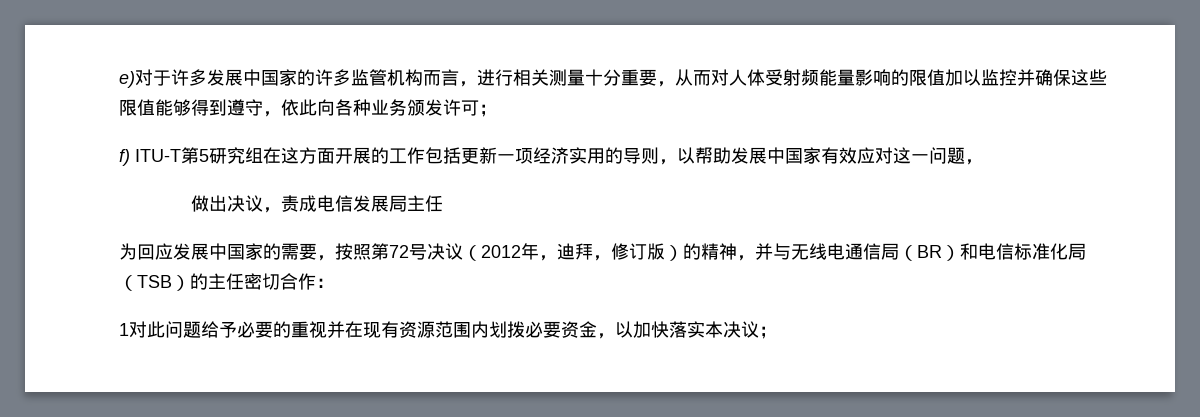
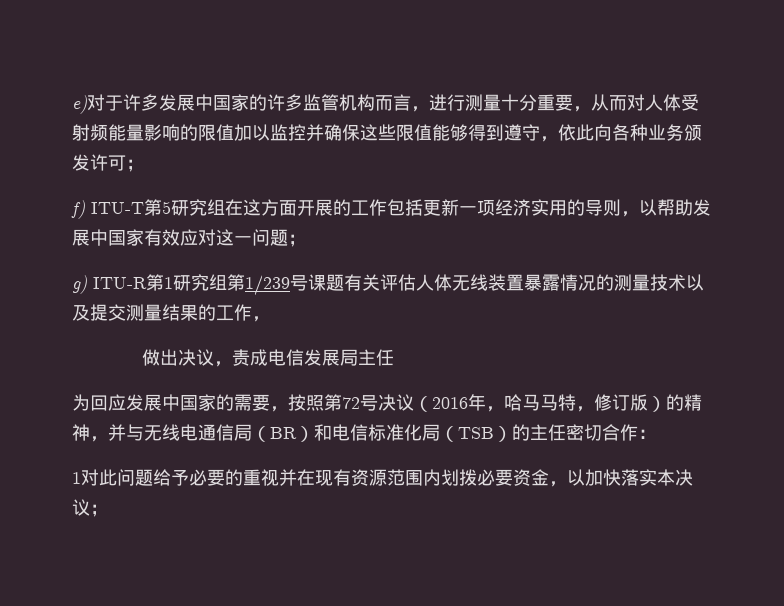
- e)对于许多发展中国家的许多监管机构而言，进行相关测量十分重要，从而对人体受射频能量影响的限值加以监控并确保这些限值能够得到遵守，依此向各种业务颁发许可；
+ e)对于许多发展中国家的许多监管机构而言，进行测量十分重要，从而对人体受射频能量影响的限值加以监控并确保这些限值能够得到遵守，依此向各种业务颁发许可；
- f) ITU-T第5研究组在这方面开展的工作包括更新一项经济实用的导则，以帮助发展中国家有效应对这一问题，
+ f) ITU-T第5研究组在这方面开展的工作包括更新一项经济实用的导则，以帮助发展中国家有效应对这一问题；
+ g) ITU-R第1研究组第1/239号课题有关评估人体无线装置暴露情况的测量技术以及提交测量结果的工作，
- 为回应发展中国家的需要，按照第72号决议（2012年，迪拜，修订版）的精神，并与无线电通信局（BR）和电信标准化局（TSB）的主任密切合作：
+ 为回应发展中国家的需要，按照第72号决议（2016年，哈马马特，修订版）的精神，并与无线电通信局（BR）和电信标准化局（TSB）的主任密切合作：

